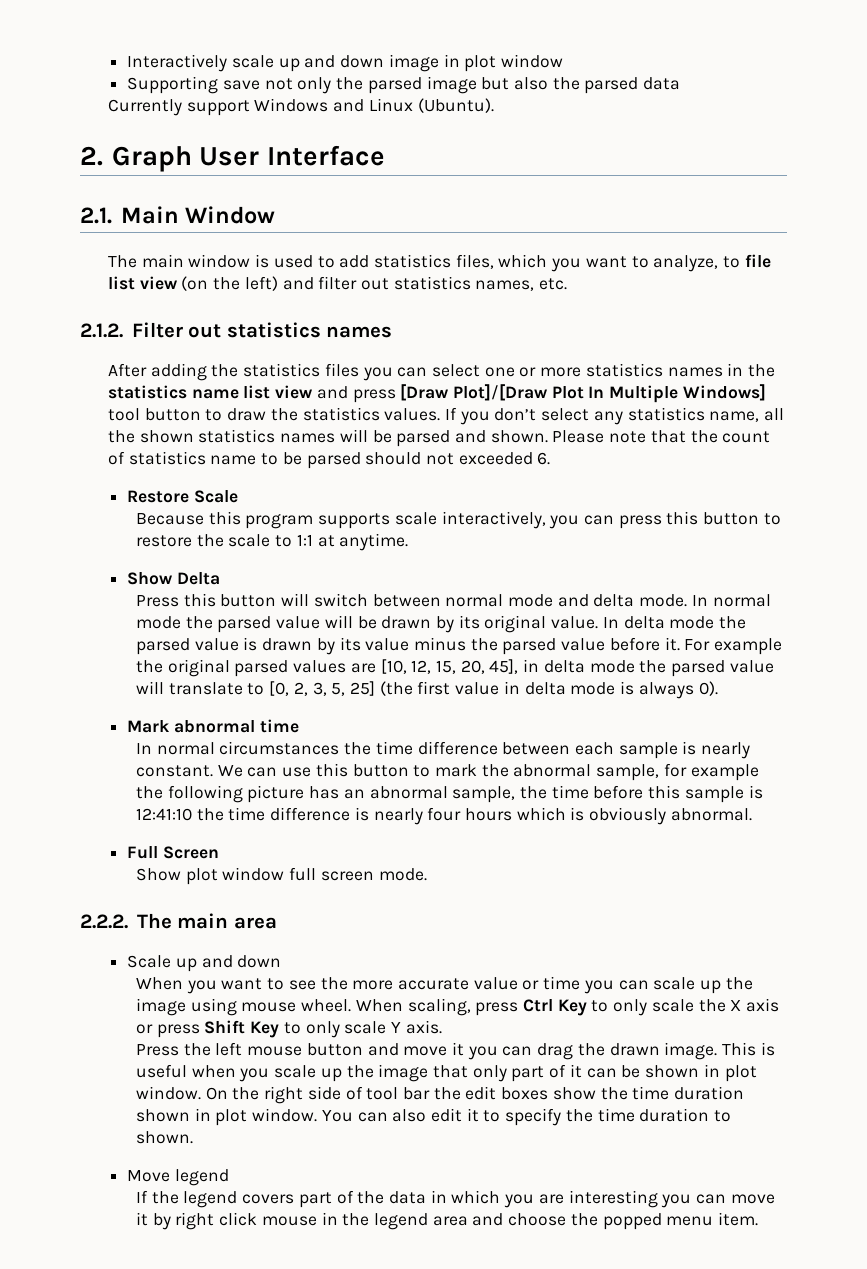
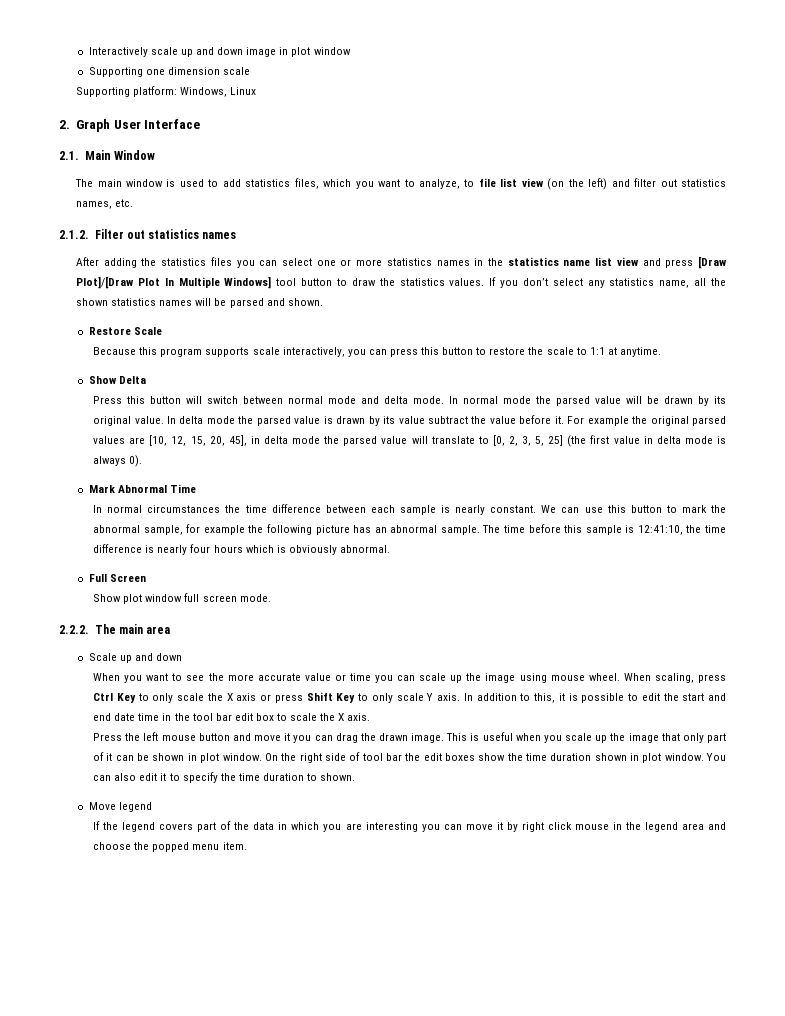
- Supporting save not only the parsed image but also the parsed data
- Currently support Windows and Linux (Ubuntu).
+ Supporting one dimension scale
+ Supporting platform: Windows, Linux
- Please note that the count of statistics name to be parsed should not exceeded 6.
- In delta mode the parsed value is drawn by its value minus the parsed value before it.
+ In delta mode the parsed value is drawn by its value subtract the value before it.
- Mark abnormal time
+ Mark Abnormal Time
- We can use this button to mark the abnormal sample, for example the following picture has an abnormal sample, the time before this sample is 12:41:10 the time difference is nearly four hours which is obviously abnormal.
+ We can use this button to mark the abnormal sample, for example the following picture has an abnormal sample. The time before this sample is 12:41:10, the time difference is nearly four hours which is obviously abnormal.
+ In addition to this, it is possible to edit the start and end date time in the tool bar edit box to scale the X axis.

